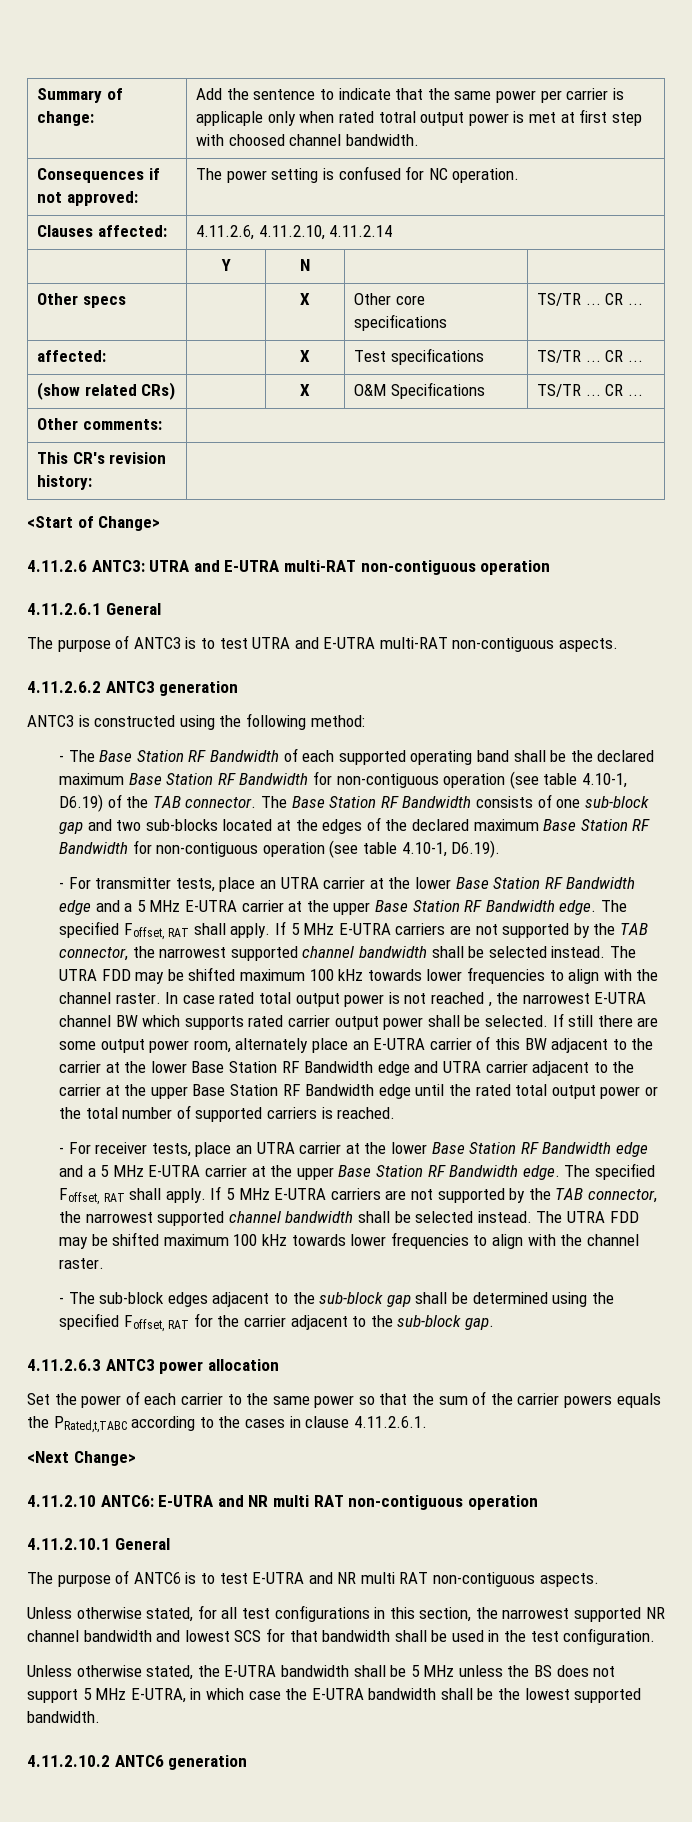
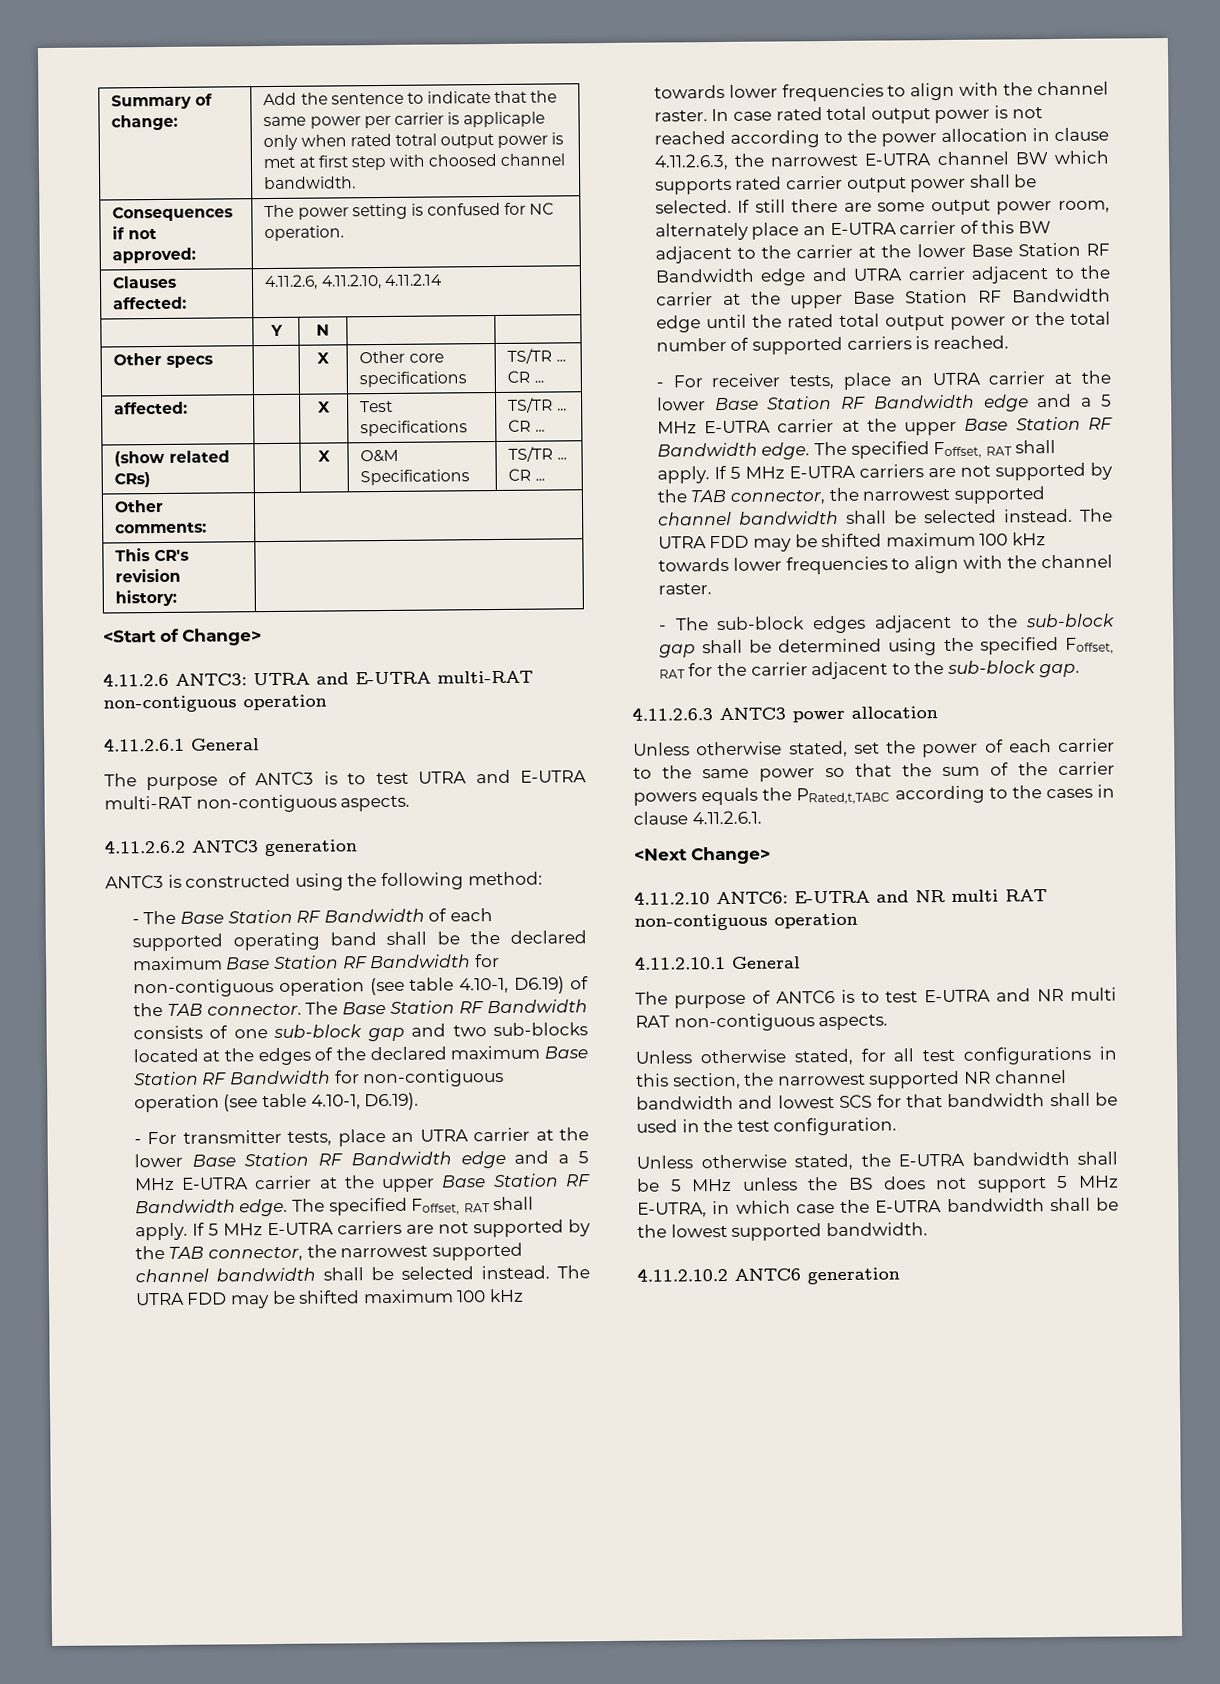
- In case rated total output power is not reached , the narrowest E-UTRA channel BW which supports rated carrier output power shall be selected.
+ In case rated total output power is not reached according to the power allocation in clause 4.11.2.6.3, the narrowest E-UTRA channel BW which supports rated carrier output power shall be selected.
- Set the power of each carrier to the same power so that the sum of the carrier powers equals the PRated,t,TABC according to the cases in clause 4.11.2.6.1.
+ Unless otherwise stated, set the power of each carrier to the same power so that the sum of the carrier powers equals the PRated,t,TABC according to the cases in clause 4.11.2.6.1.

